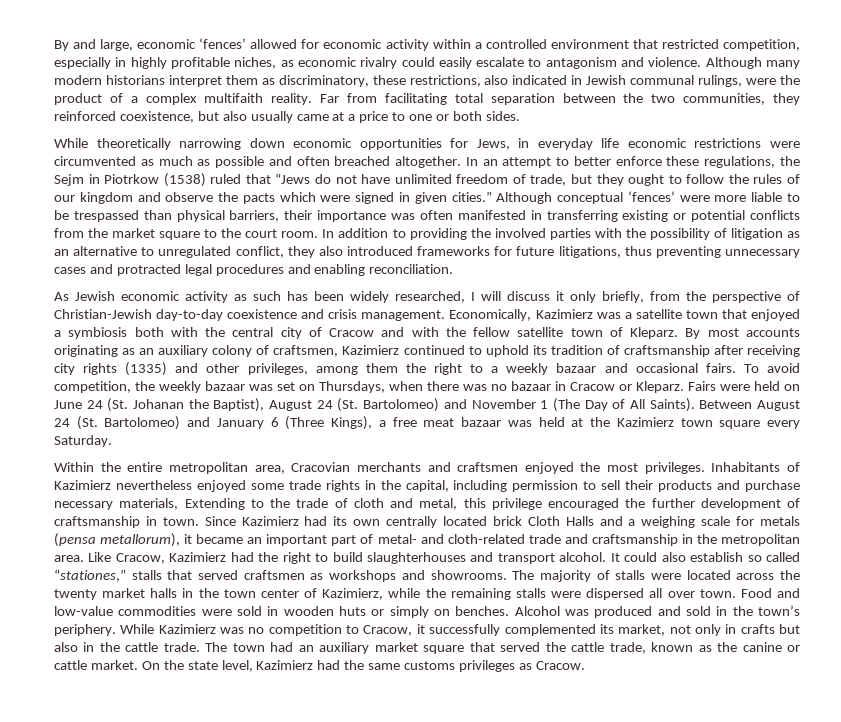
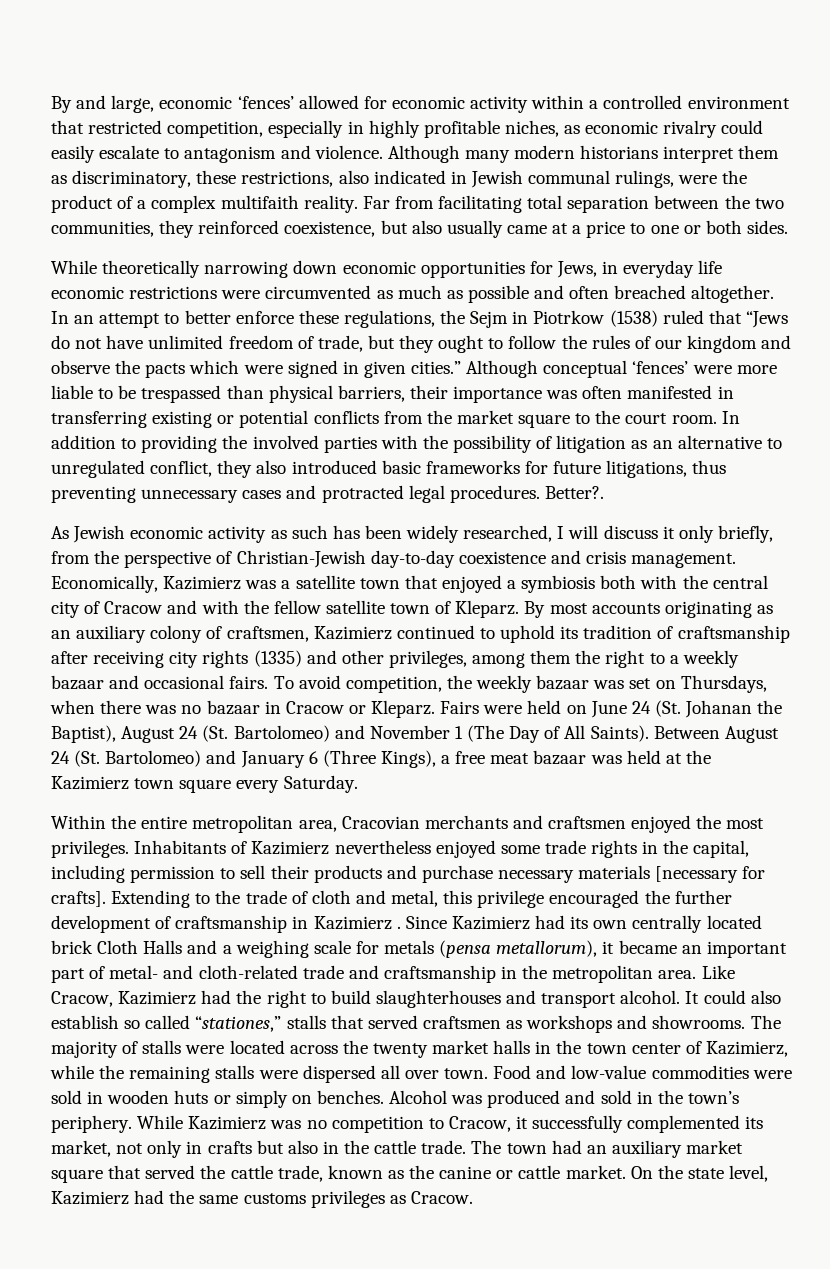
- In addition to providing the involved parties with the possibility of litigation as an alternative to unregulated conflict, they also introduced frameworks for future litigations, thus preventing unnecessary cases and protracted legal procedures and enabling reconciliation.
+ In addition to providing the involved parties with the possibility of litigation as an alternative to unregulated conflict, they also introduced basic frameworks for future litigations, thus preventing unnecessary cases and protracted legal procedures. Better?.
- Inhabitants of Kazimierz nevertheless enjoyed some trade rights in the capital, including permission to sell their products and purchase necessary materials, Extending to the trade of cloth and metal, this privilege encouraged the further development of craftsmanship in town.
+ Inhabitants of Kazimierz nevertheless enjoyed some trade rights in the capital, including permission to sell their products and purchase necessary materials [necessary for crafts]. Extending to the trade of cloth and metal, this privilege encouraged the further development of craftsmanship in Kazimierz .

